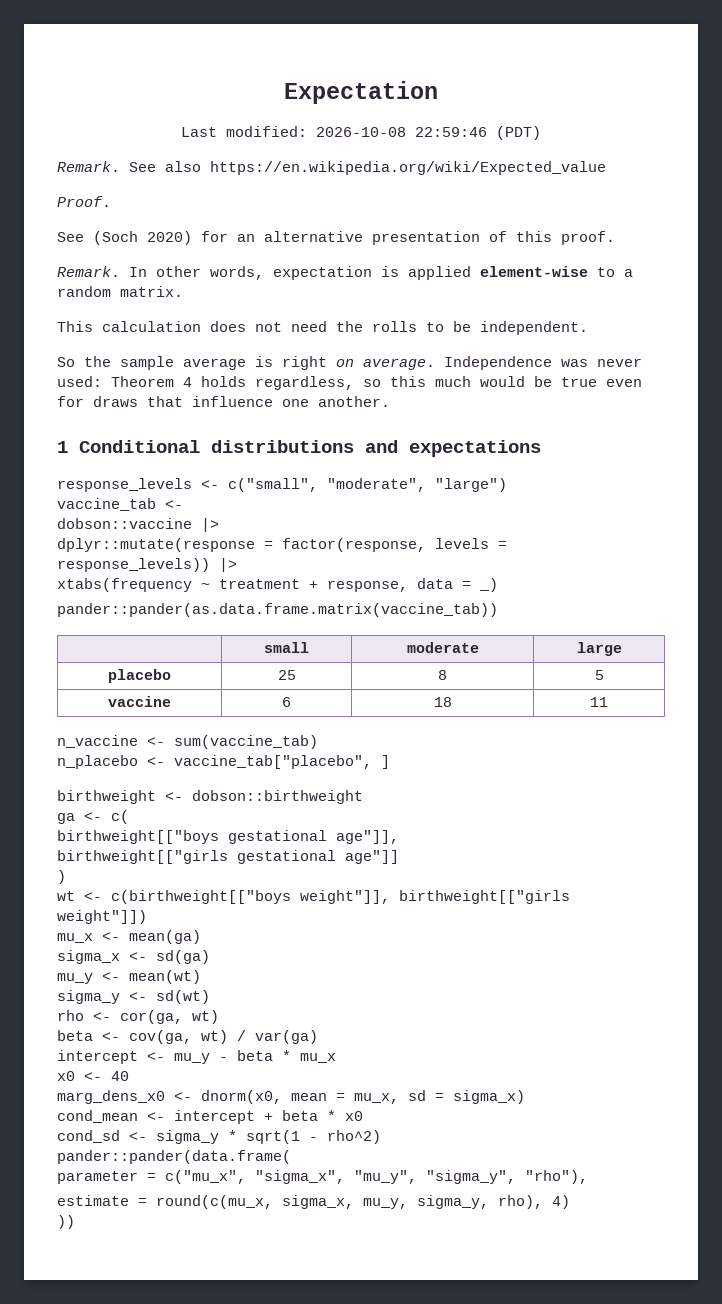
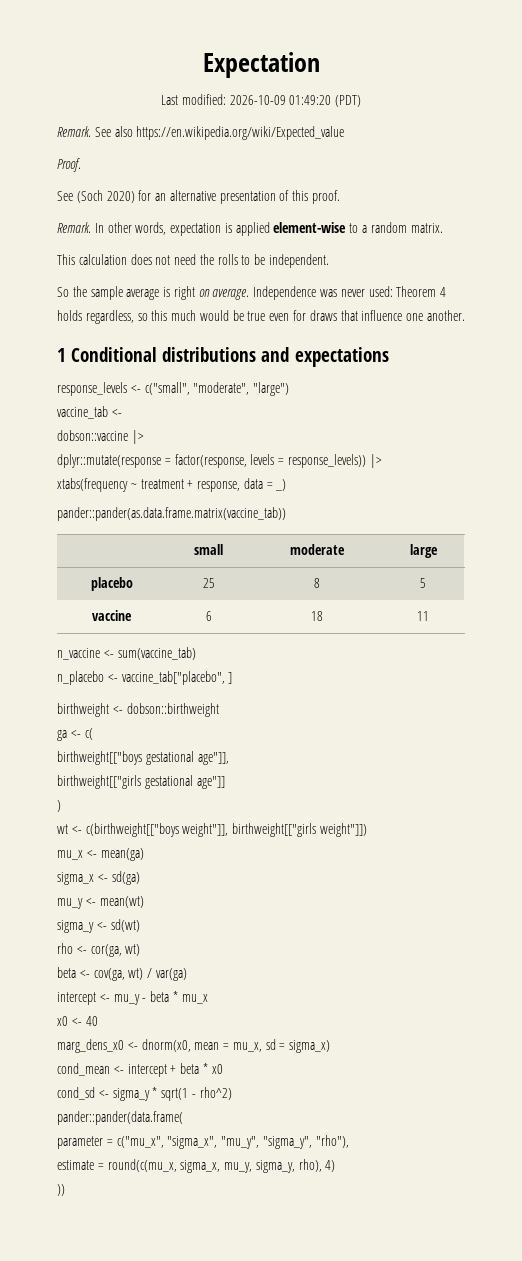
- Last modified: 2026-10-08 22:59:46 (PDT)
+ Last modified: 2026-10-09 01:49:20 (PDT)

